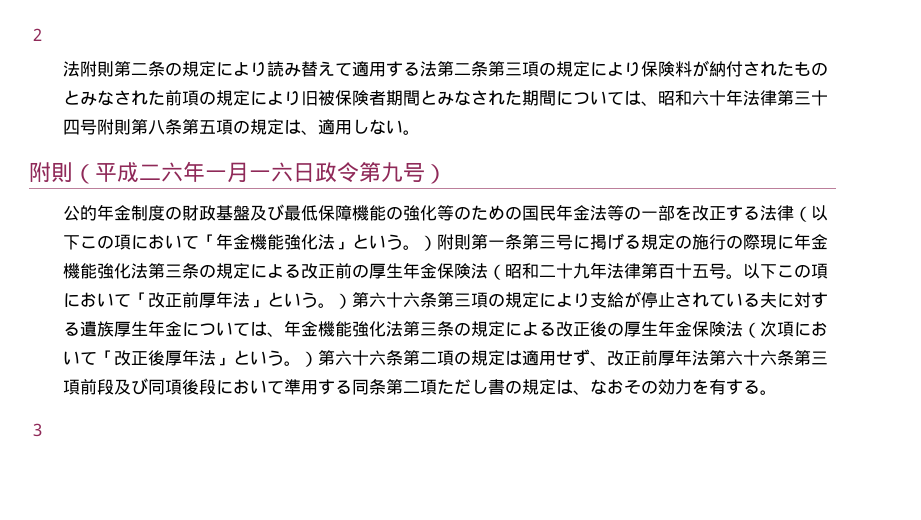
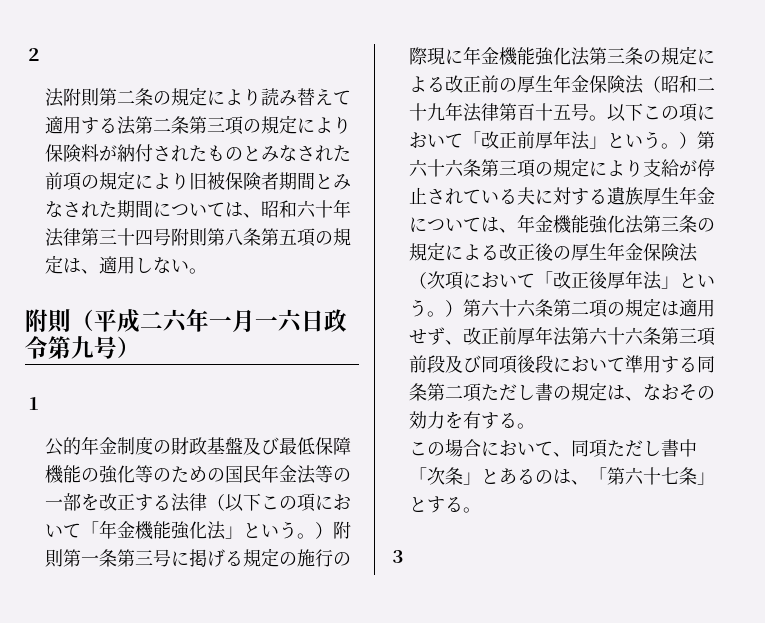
+ １
+ この場合において、同項ただし書中「次条」とあるのは、「第六十七条」とする。

